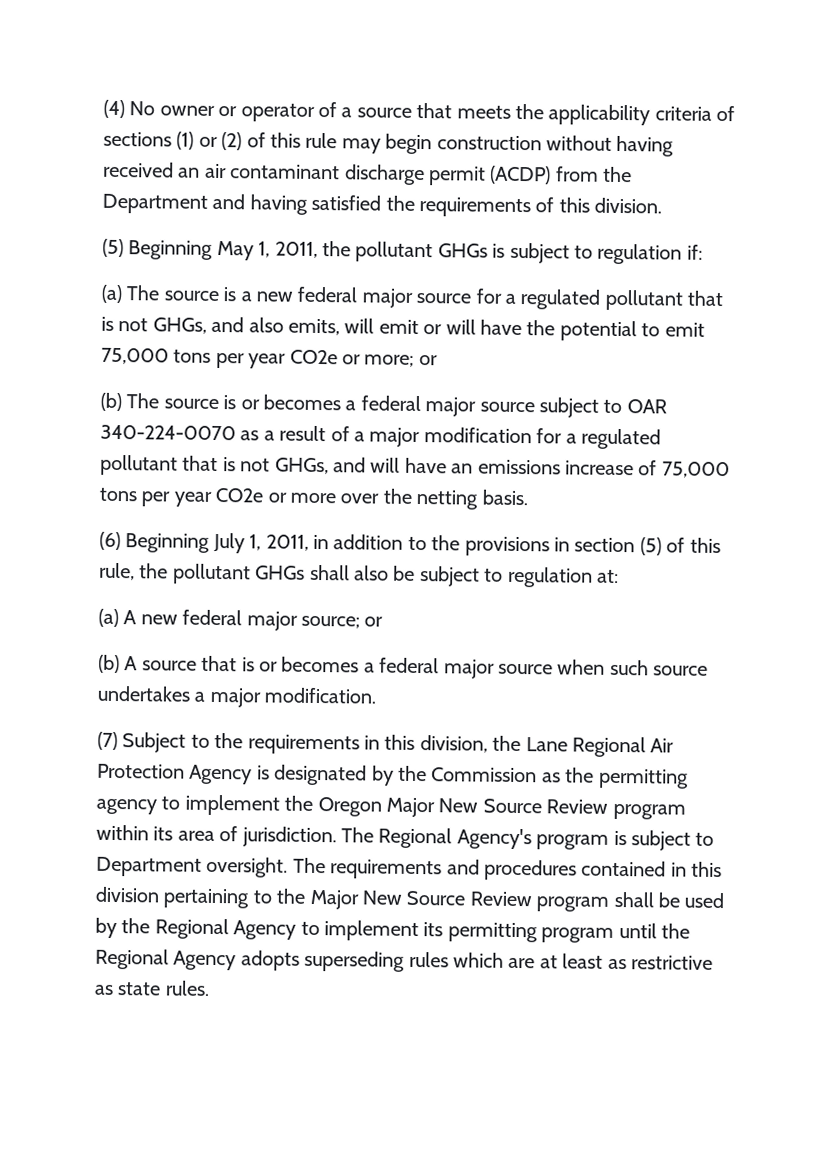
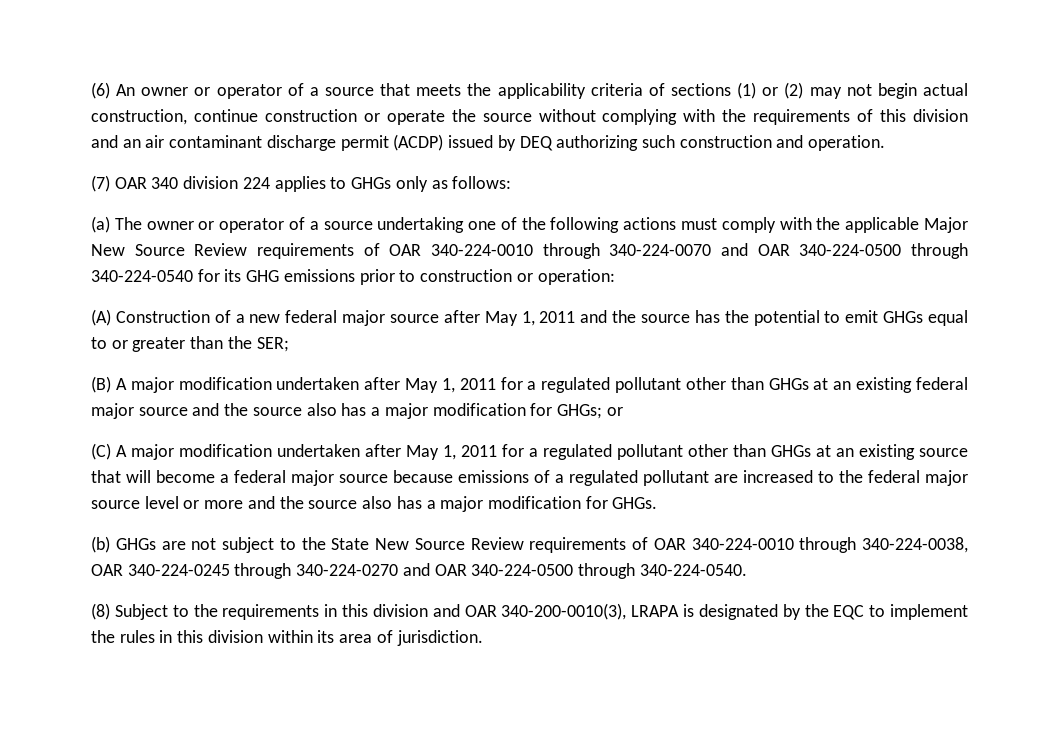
- (4) No owner or operator of a source that meets the applicability criteria of sections (1) or (2) of this rule may begin construction without having received an air contaminant discharge permit (ACDP) from the Department and having satisfied the requirements of this division.
- (5) Beginning May 1, 2011, the pollutant GHGs is subject to regulation if:
- (a) The source is a new federal major source for a regulated pollutant that is not GHGs, and also emits, will emit or will have the potential to emit 75,000 tons per year CO2e or more; or
- (b) The source is or becomes a federal major source subject to OAR 340-224-0070 as a result of a major modification for a regulated pollutant that is not GHGs, and will have an emissions increase of 75,000 tons per year CO2e or more over the netting basis.
- (6) Beginning July 1, 2011, in addition to the provisions in section (5) of this rule, the pollutant GHGs shall also be subject to regulation at:
- (a) A new federal major source; or
- (b) A source that is or becomes a federal major source when such source undertakes a major modification.
- (7) Subject to the requirements in this division, the Lane Regional Air Protection Agency is designated by the Commission as the permitting agency to implement the Oregon Major New Source Review program within its area of jurisdiction. The Regional Agency's program is subject to Department oversight. The requirements and procedures contained in this division pertaining to the Major New Source Review program shall be used by the Regional Agency to implement its permitting program until the Regional Agency adopts superseding rules which are at least as restrictive as state rules.
+ (6) An owner or operator of a source that meets the applicability criteria of sections (1) or (2) may not begin actual construction, continue construction or operate the source without complying with the requirements of this division and an air contaminant discharge permit (ACDP) issued by DEQ authorizing such construction and operation.
+ (7) OAR 340 division 224 applies to GHGs only as follows:
+ (a) The owner or operator of a source undertaking one of the following actions must comply with the applicable Major New Source Review requirements of OAR 340-224-0010 through 340-224-0070 and OAR 340-224-0500 through 340-224-0540 for its GHG emissions prior to construction or operation:
+ (A) Construction of a new federal major source after May 1, 2011 and the source has the potential to emit GHGs equal to or greater than the SER;
+ (B) A major modification undertaken after May 1, 2011 for a regulated pollutant other than GHGs at an existing federal major source and the source also has a major modification for GHGs; or
+ (C) A major modification undertaken after May 1, 2011 for a regulated pollutant other than GHGs at an existing source that will become a federal major source because emissions of a regulated pollutant are increased to the federal major source level or more and the source also has a major modification for GHGs.
+ (b) GHGs are not subject to the State New Source Review requirements of OAR 340-224-0010 through 340-224-0038, OAR 340-224-0245 through 340-224-0270 and OAR 340-224-0500 through 340-224-0540.
+ (8) Subject to the requirements in this division and OAR 340-200-0010(3), LRAPA is designated by the EQC to implement the rules in this division within its area of jurisdiction.

